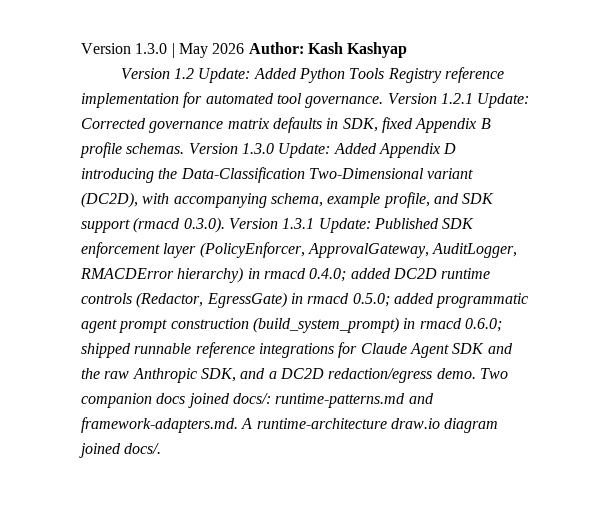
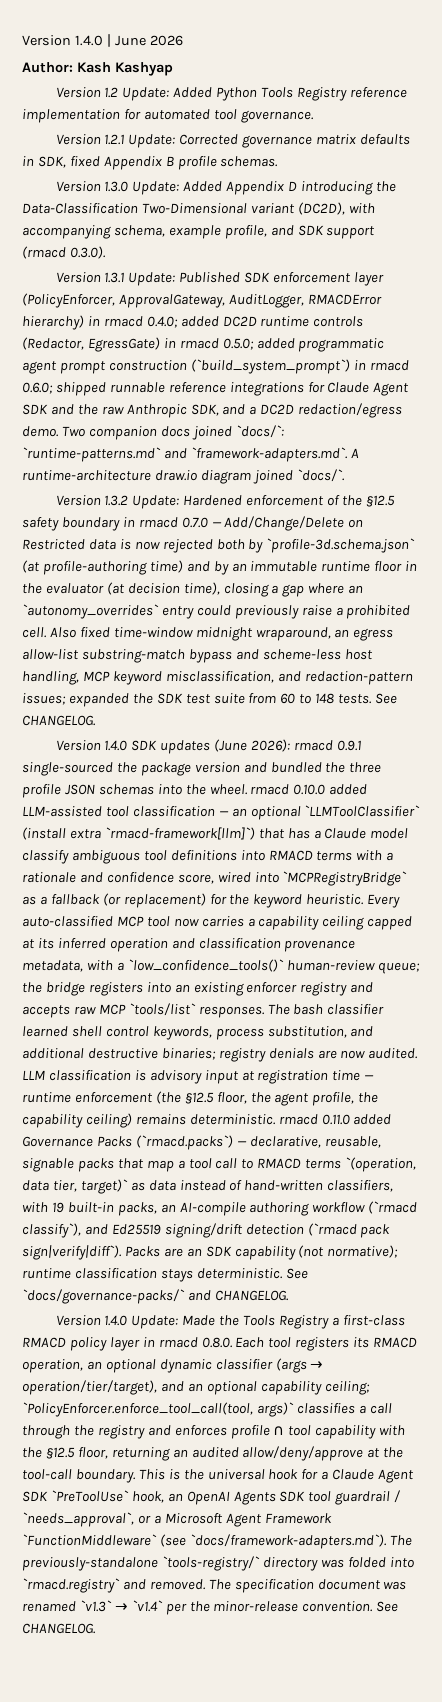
- Version 1.3.0 | May 2026 Author: Kash Kashyap
+ Version 1.4.0 | June 2026
+ Author: Kash Kashyap
- Added Python Tools Registry reference implementation for automated tool governance. Version 1.2.1 Update:
+ Added Python Tools Registry reference implementation for automated tool governance.
+ Version 1.2.1 Update:
- Corrected governance matrix defaults in SDK, fixed Appendix B profile schemas. Version 1.3.0 Update:
+ Corrected governance matrix defaults in SDK, fixed Appendix B profile schemas.
+ Version 1.3.0 Update:
- Added Appendix D introducing the Data-Classification Two-Dimensional variant (DC2D), with accompanying schema, example profile, and SDK support (rmacd 0.3.0). Version 1.3.1 Update:
+ Added Appendix D introducing the Data-Classification Two-Dimensional variant (DC2D), with accompanying schema, example profile, and SDK support (rmacd 0.3.0).
+ Version 1.3.1 Update:
- added programmatic agent prompt construction (build_system_prompt) in rmacd 0.6.0;
+ added programmatic agent prompt construction (`build_system_prompt`) in rmacd 0.6.0;
- Two companion docs joined docs/: runtime-patterns.md and framework-adapters.md. A runtime-architecture draw.io diagram joined docs/.
+ Two companion docs joined `docs/`: `runtime-patterns.md` and `framework-adapters.md`. A runtime-architecture draw.io diagram joined `docs/`.
+ Version 1.3.2 Update: Hardened enforcement of the §12.5 safety boundary in rmacd 0.7.0 — Add/Change/Delete on Restricted data is now rejected both by `profile-3d.schema.json` (at profile-authoring time) and by an immutable runtime floor in the evaluator (at decision time), closing a gap where an `autonomy_overrides` entry could previously raise a prohibited cell. Also fixed time-window midnight wraparound, an egress allow-list substring-match bypass and scheme-less host handling, MCP keyword misclassification, and redaction-pattern issues; expanded the SDK test suite from 60 to 148 tests. See CHANGELOG.
+ Version 1.4.0 SDK updates (June 2026): rmacd 0.9.1 single-sourced the package version and bundled the three profile JSON schemas into the wheel. rmacd 0.10.0 added LLM-assisted tool classification — an optional `LLMToolClassifier` (install extra `rmacd-framework[llm]`) that has a Claude model classify ambiguous tool definitions into RMACD terms with a rationale and confidence score, wired into `MCPRegistryBridge` as a fallback (or replacement) for the keyword heuristic. Every auto-classified MCP tool now carries a capability ceiling capped at its inferred operation and classification provenance metadata, with a `low_confidence_tools()` human-review queue; the bridge registers into an existing enforcer registry and accepts raw MCP `tools/list` responses. The bash classifier learned shell control keywords, process substitution, and additional destructive binaries; registry denials are now audited. LLM classification is advisory input at registration time — runtime enforcement (the §12.5 floor, the agent profile, the capability ceiling) remains deterministic. rmacd 0.11.0 added Governance Packs (`rmacd.packs`) — declarative, reusable, signable packs that map a tool call to RMACD terms `(operation, data tier, target)` as data instead of hand-written classifiers, with 19 built-in packs, an AI-compile authoring workflow (`rmacd classify`), and Ed25519 signing/drift detection (`rmacd pack sign|verify|diff`). Packs are an SDK capability (not normative); runtime classification stays deterministic. See `docs/governance-packs/` and CHANGELOG.
+ Version 1.4.0 Update: Made the Tools Registry a first-class RMACD policy layer in rmacd 0.8.0. Each tool registers its RMACD operation, an optional dynamic classifier (args → operation/tier/target), and an optional capability ceiling; `PolicyEnforcer.enforce_tool_call(tool, args)` classifies a call through the registry and enforces profile ∩ tool capability with the §12.5 floor, returning an audited allow/deny/approve at the tool-call boundary. This is the universal hook for a Claude Agent SDK `PreToolUse` hook, an OpenAI Agents SDK tool guardrail / `needs_approval`, or a Microsoft Agent Framework `FunctionMiddleware` (see `docs/framework-adapters.md`). The previously-standalone `tools-registry/` directory was folded into `rmacd.registry` and removed. The specification document was renamed `v1.3` → `v1.4` per the minor-release convention. See CHANGELOG.

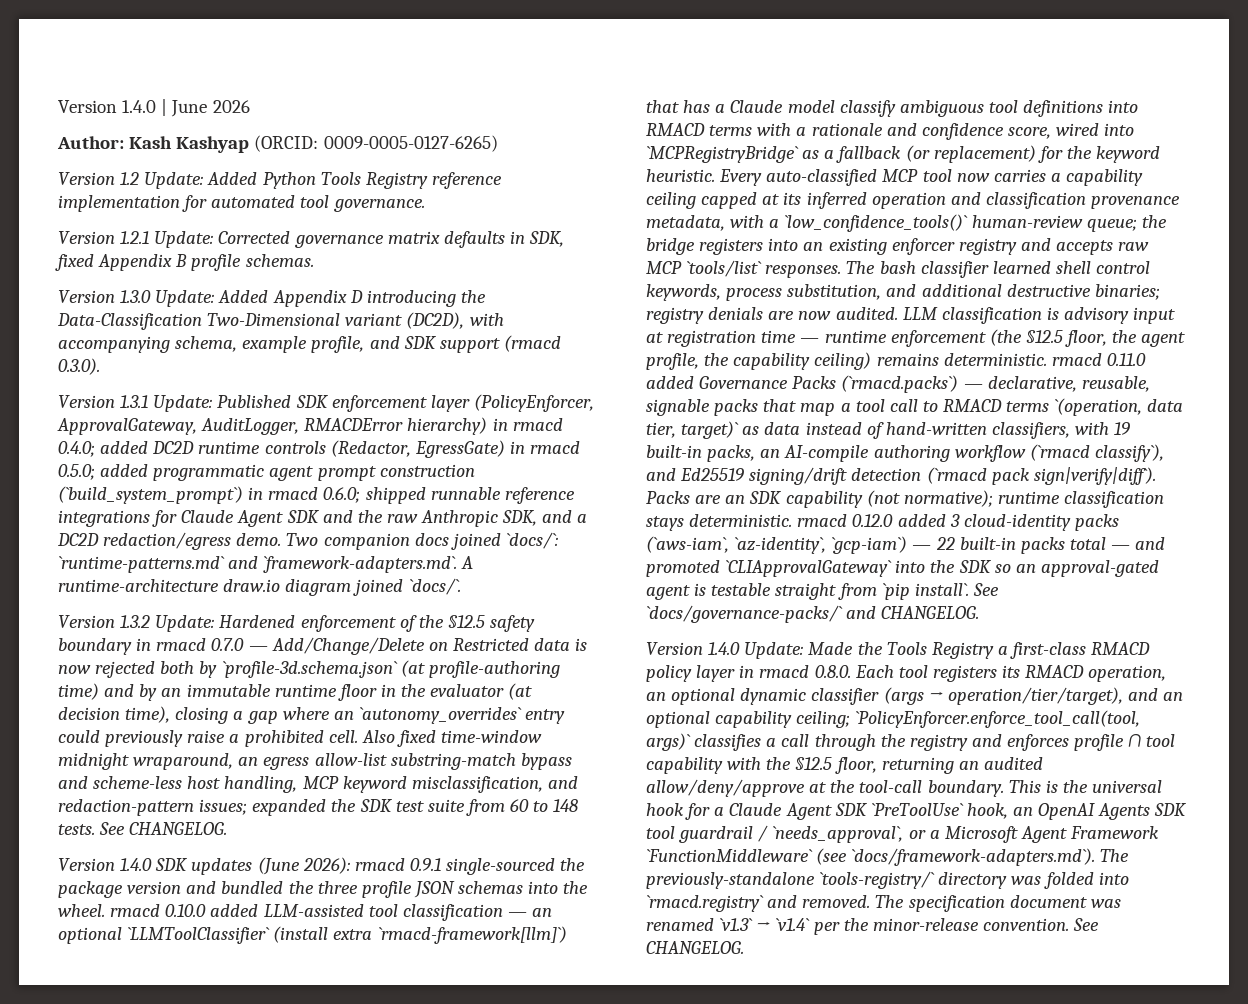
- Author: Kash Kashyap
+ Author: Kash Kashyap (ORCID: 0009-0005-0127-6265)
- Packs are an SDK capability (not normative); runtime classification stays deterministic.
+ Packs are an SDK capability (not normative); runtime classification stays deterministic. rmacd 0.12.0 added 3 cloud-identity packs (`aws-iam`, `az-identity`, `gcp-iam`) — 22 built-in packs total — and promoted `CLIApprovalGateway` into the SDK so an approval-gated agent is testable straight from `pip install`.

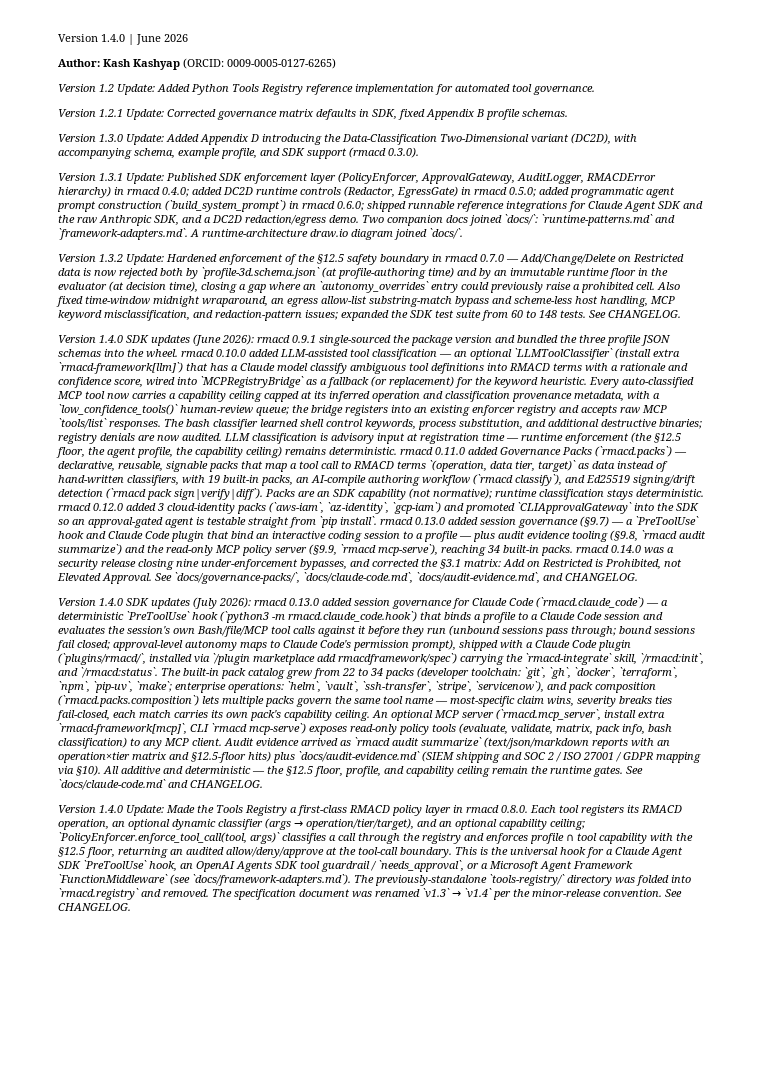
- Packs are an SDK capability (not normative); runtime classification stays deterministic. rmacd 0.12.0 added 3 cloud-identity packs (`aws-iam`, `az-identity`, `gcp-iam`) — 22 built-in packs total — and promoted `CLIApprovalGateway` into the SDK so an approval-gated agent is testable straight from `pip install`. See `docs/governance-packs/` and CHANGELOG.
+ Packs are an SDK capability (not normative); runtime classification stays deterministic. rmacd 0.12.0 added 3 cloud-identity packs (`aws-iam`, `az-identity`, `gcp-iam`) and promoted `CLIApprovalGateway` into the SDK so an approval-gated agent is testable straight from `pip install`. rmacd 0.13.0 added session governance (§9.7) — a `PreToolUse` hook and Claude Code plugin that bind an interactive coding session to a profile — plus audit evidence tooling (§9.8, `rmacd audit summarize`) and the read-only MCP policy server (§9.9, `rmacd mcp-serve`), reaching 34 built-in packs. rmacd 0.14.0 was a security release closing nine under-enforcement bypasses, and corrected the §3.1 matrix: Add on Restricted is Prohibited, not Elevated Approval. See `docs/governance-packs/`, `docs/claude-code.md`, `docs/audit-evidence.md`, and CHANGELOG.
+ Version 1.4.0 SDK updates (July 2026): rmacd 0.13.0 added session governance for Claude Code (`rmacd.claude_code`) — a deterministic `PreToolUse` hook (`python3 -m rmacd.claude_code.hook`) that binds a profile to a Claude Code session and evaluates the session's own Bash/file/MCP tool calls against it before they run (unbound sessions pass through; bound sessions fail closed; approval-level autonomy maps to Claude Code's permission prompt), shipped with a Claude Code plugin (`plugins/rmacd/`, installed via `/plugin marketplace add rmacdframework/spec`) carrying the `rmacd-integrate` skill, `/rmacd:init`, and `/rmacd:status`. The built-in pack catalog grew from 22 to 34 packs (developer toolchain: `git`, `gh`, `docker`, `terraform`, `npm`, `pip-uv`, `make`; enterprise operations: `helm`, `vault`, `ssh-transfer`, `stripe`, `servicenow`), and pack composition (`rmacd.packs.composition`) lets multiple packs govern the same tool name — most-specific claim wins, severity breaks ties fail-closed, each match carries its own pack's capability ceiling. An optional MCP server (`rmacd.mcp_server`, install extra `rmacd-framework[mcp]`, CLI `rmacd mcp-serve`) exposes read-only policy tools (evaluate, validate, matrix, pack info, bash classification) to any MCP client. Audit evidence arrived as `rmacd audit summarize` (text/json/markdown reports with an operation×tier matrix and §12.5-floor hits) plus `docs/audit-evidence.md` (SIEM shipping and SOC 2 / ISO 27001 / GDPR mapping via §10). All additive and deterministic — the §12.5 floor, profile, and capability ceiling remain the runtime gates. See `docs/claude-code.md` and CHANGELOG.

